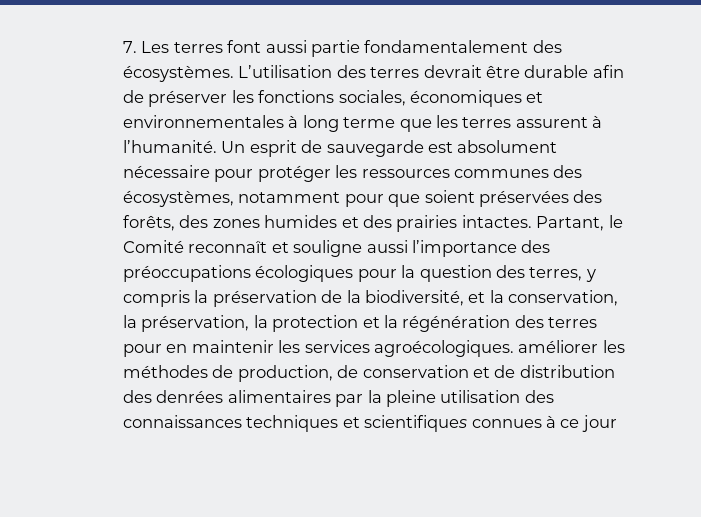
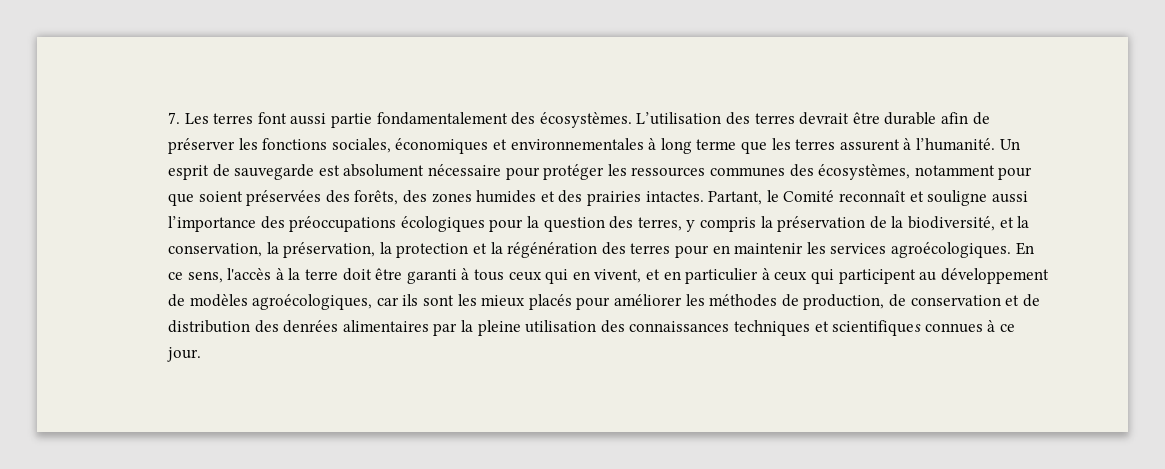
- Partant, le Comité reconnaît et souligne aussi l’importance des préoccupations écologiques pour la question des terres, y compris la préservation de la biodiversité, et la conservation, la préservation, la protection et la régénération des terres pour en maintenir les services agroécologiques. améliorer les méthodes de production, de conservation et de distribution des denrées alimentaires par la pleine utilisation des connaissances techniques et scientifiques connues à ce jour
+ Partant, le Comité reconnaît et souligne aussi l’importance des préoccupations écologiques pour la question des terres, y compris la préservation de la biodiversité, et la conservation, la préservation, la protection et la régénération des terres pour en maintenir les services agroécologiques. En ce sens, l'accès à la terre doit être garanti à tous ceux qui en vivent, et en particulier à ceux qui participent au développement de modèles agroécologiques, car ils sont les mieux placés pour améliorer les méthodes de production, de conservation et de distribution des denrées alimentaires par la pleine utilisation des connaissances techniques et scientifiques connues à ce jour.

